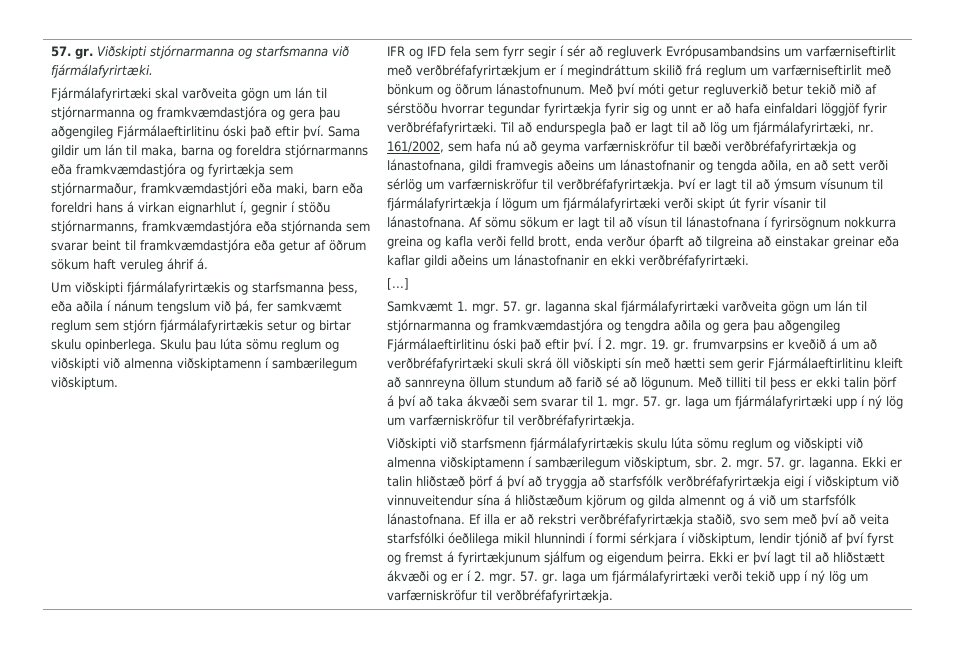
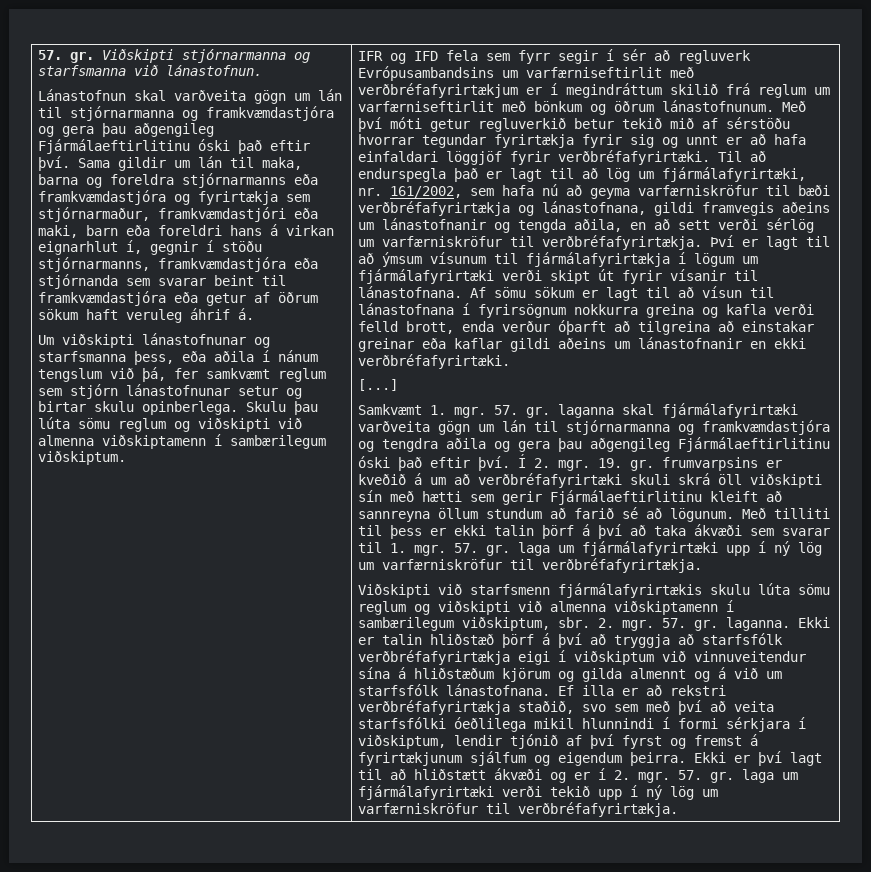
- Viðskipti stjórnarmanna og starfsmanna við fjármálafyrirtæki.
- Fjármálafyrirtæki skal varðveita gögn um lán til stjórnarmanna og framkvæmdastjóra og gera þau aðgengileg Fjármálaeftirlitinu óski það eftir því.
+ Viðskipti stjórnarmanna og starfsmanna við lánastofnun.
+ Lánastofnun skal varðveita gögn um lán til stjórnarmanna og framkvæmdastjóra og gera þau aðgengileg Fjármálaeftirlitinu óski það eftir því.
- Um viðskipti fjármálafyrirtækis og starfsmanna þess, eða aðila í nánum tengslum við þá, fer samkvæmt reglum sem stjórn fjármálafyrirtækis setur og birtar skulu opinberlega.
+ Um viðskipti lánastofnunar og starfsmanna þess, eða aðila í nánum tengslum við þá, fer samkvæmt reglum sem stjórn lánastofnunar setur og birtar skulu opinberlega.

